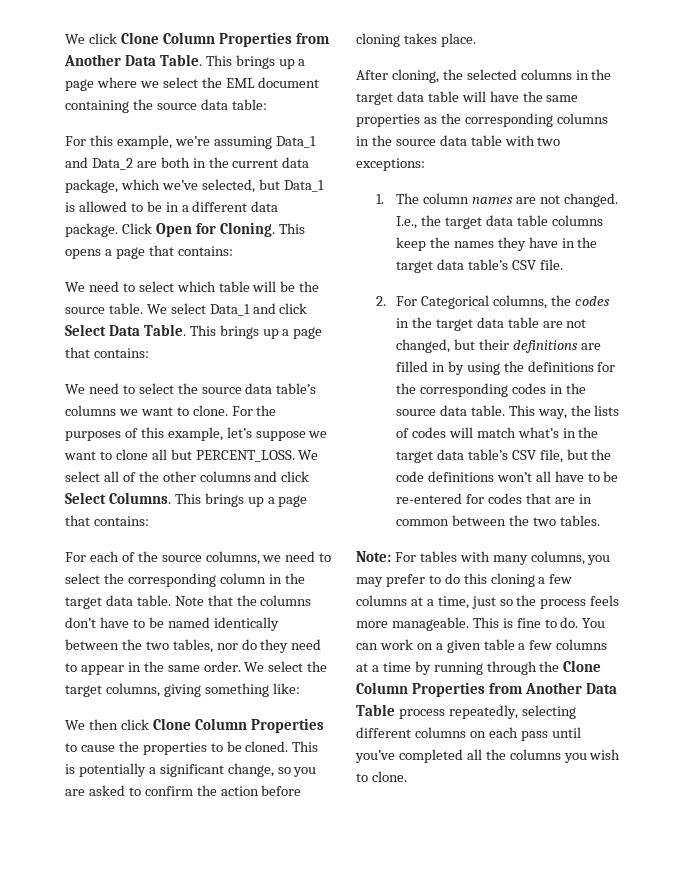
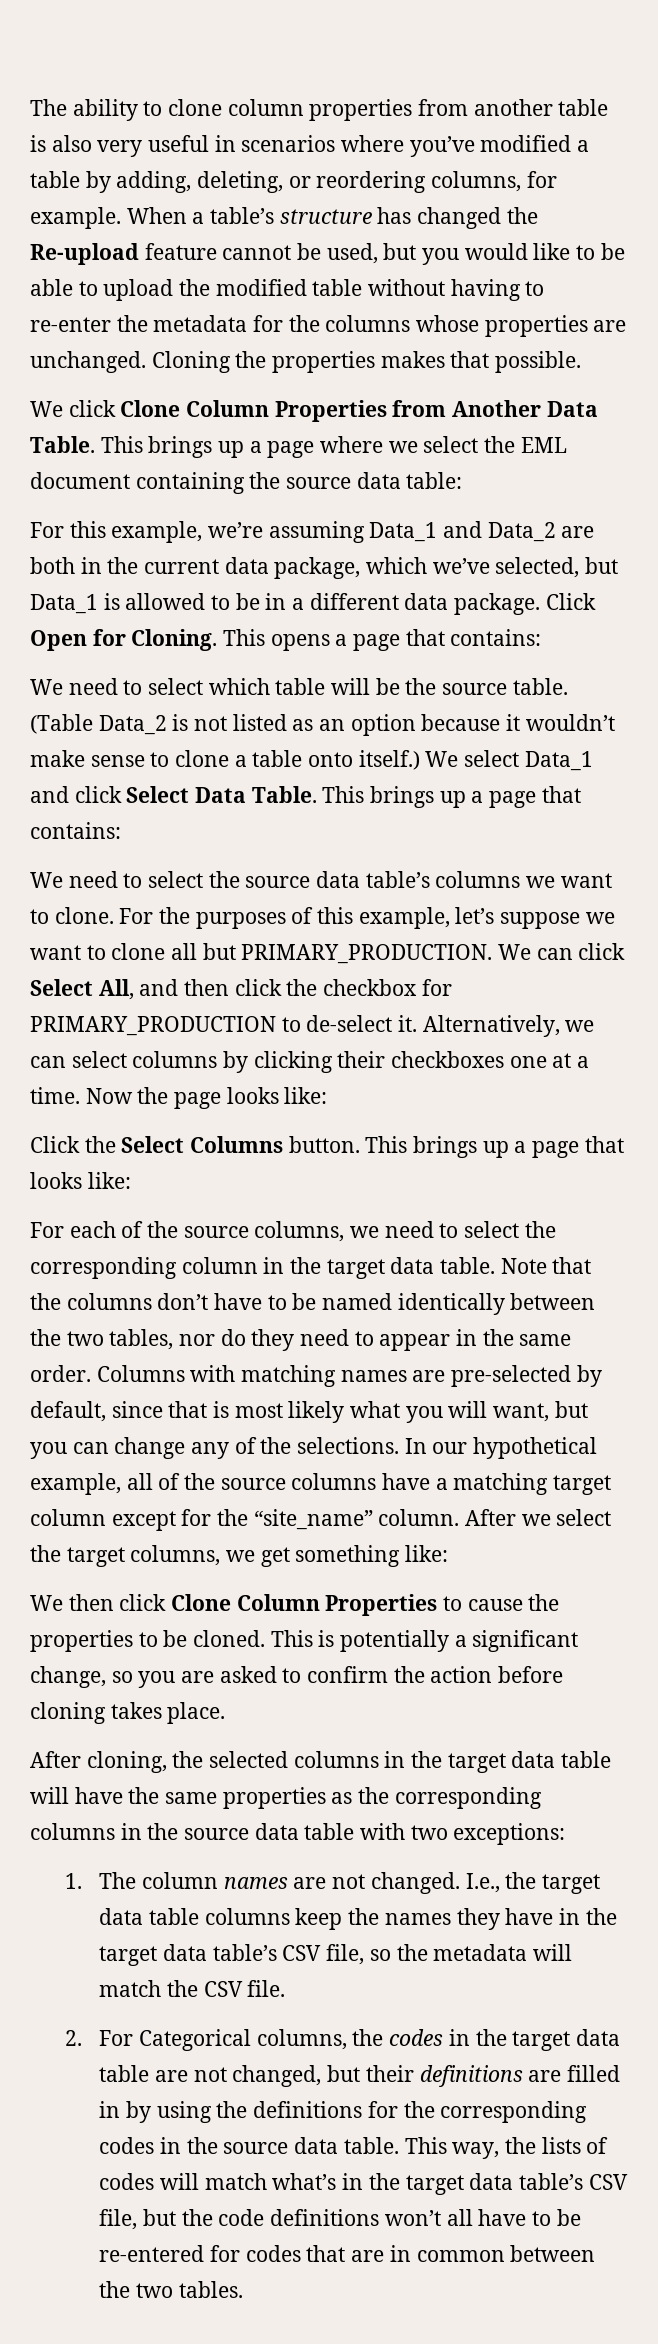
+ The ability to clone column properties from another table is also very useful in scenarios where you’ve modified a table by adding, deleting, or reordering columns, for example. When a table’s structure has changed the Re-upload feature cannot be used, but you would like to be able to upload the modified table without having to re-enter the metadata for the columns whose properties are unchanged. Cloning the properties makes that possible.
+ (Table Data_2 is not listed as an option because it wouldn’t make sense to clone a table onto itself.)
- For the purposes of this example, let’s suppose we want to clone all but PERCENT_LOSS. We select all of the other columns and click Select Columns. This brings up a page that contains:
+ For the purposes of this example, let’s suppose we want to clone all but PRIMARY_PRODUCTION. We can click Select All, and then click the checkbox for PRIMARY_PRODUCTION to de-select it. Alternatively, we can select columns by clicking their checkboxes one at a time. Now the page looks like:
+ Click the Select Columns button. This brings up a page that looks like:
- We select the target columns, giving something like:
+ Columns with matching names are pre-selected by default, since that is most likely what you will want, but you can change any of the selections. In our hypothetical example, all of the source columns have a matching target column except for the “site_name” column. After we select the target columns, we get something like:
- I.e., the target data table columns keep the names they have in the target data table’s CSV file.
+ I.e., the target data table columns keep the names they have in the target data table’s CSV file, so the metadata will match the CSV file.
- Note: For tables with many columns, you may prefer to do this cloning a few columns at a time, just so the process feels more manageable. This is fine to do. You can work on a given table a few columns at a time by running through the Clone Column Properties from Another Data Table process repeatedly, selecting different columns on each pass until you’ve completed all the columns you wish to clone.

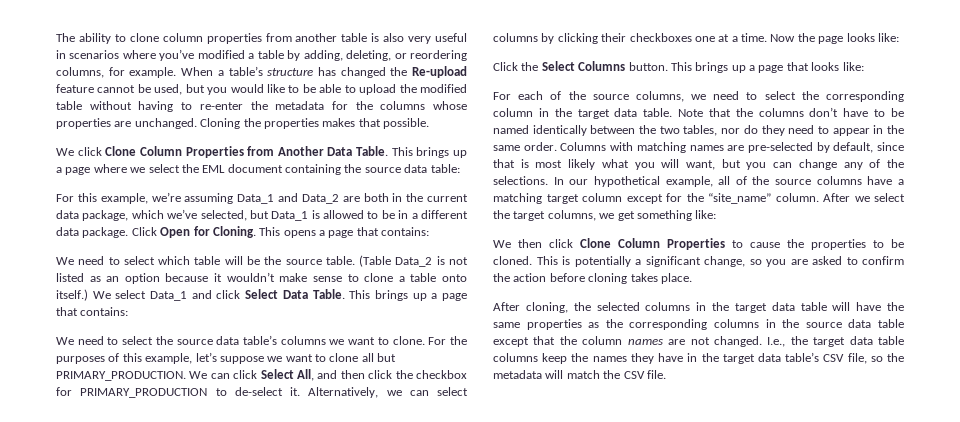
- After cloning, the selected columns in the target data table will have the same properties as the corresponding columns in the source data table with two exceptions:
- 1. The column names are not changed.
+ After cloning, the selected columns in the target data table will have the same properties as the corresponding columns in the source data table except that the column names are not changed.
- 2. For Categorical columns, the codes in the target data table are not changed, but their definitions are filled in by using the definitions for the corresponding codes in the source data table. This way, the lists of codes will match what’s in the target data table’s CSV file, but the code definitions won’t all have to be re-entered for codes that are in common between the two tables.

